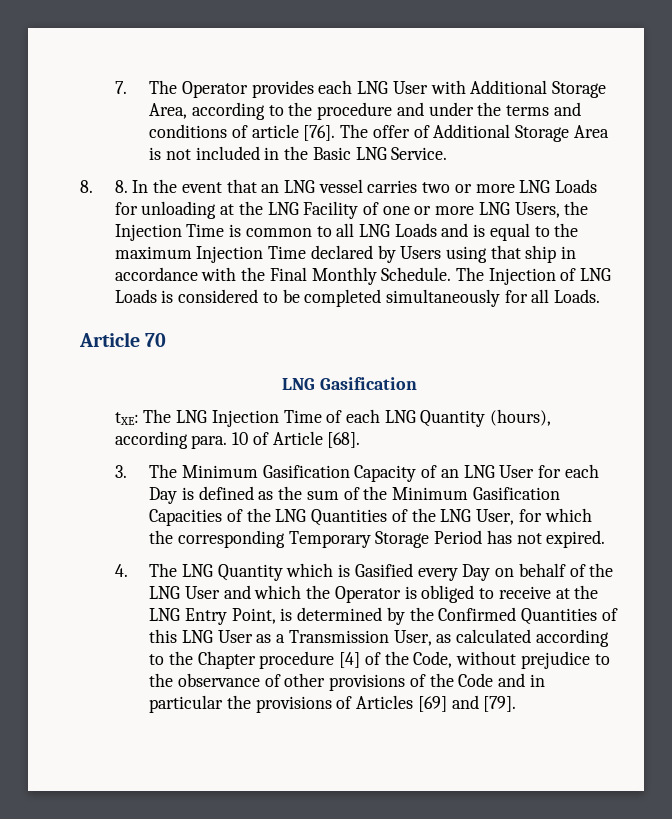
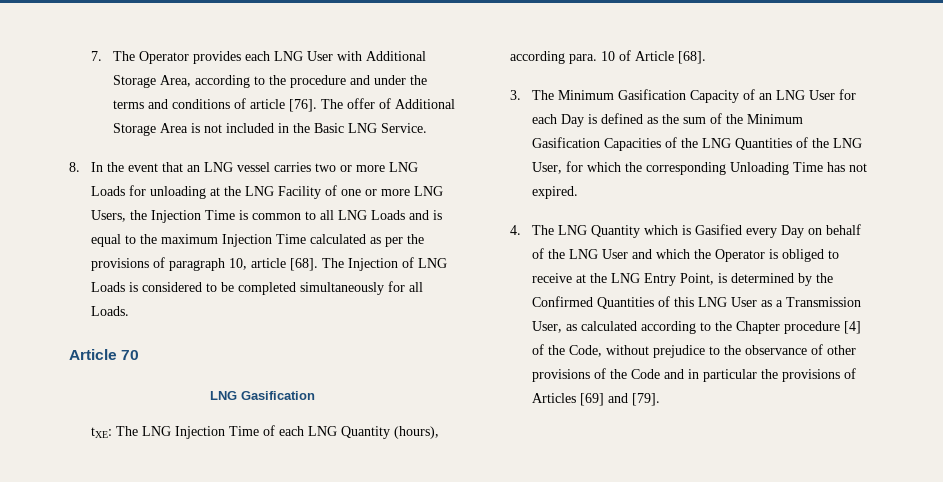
- 8. 8. In the event that an LNG vessel carries two or more LNG Loads for unloading at the LNG Facility of one or more LNG Users, the Injection Time is common to all LNG Loads and is equal to the maximum Injection Time declared by Users using that ship in accordance with the Final Monthly Schedule.
+ 8. In the event that an LNG vessel carries two or more LNG Loads for unloading at the LNG Facility of one or more LNG Users, the Injection Time is common to all LNG Loads and is equal to the maximum Injection Time calculated as per the provisions of paragraph 10, article [68].
- 3. The Minimum Gasification Capacity of an LNG User for each Day is defined as the sum of the Minimum Gasification Capacities of the LNG Quantities of the LNG User, for which the corresponding Temporary Storage Period has not expired.
+ 3. The Minimum Gasification Capacity of an LNG User for each Day is defined as the sum of the Minimum Gasification Capacities of the LNG Quantities of the LNG User, for which the corresponding Unloading Time has not expired.

